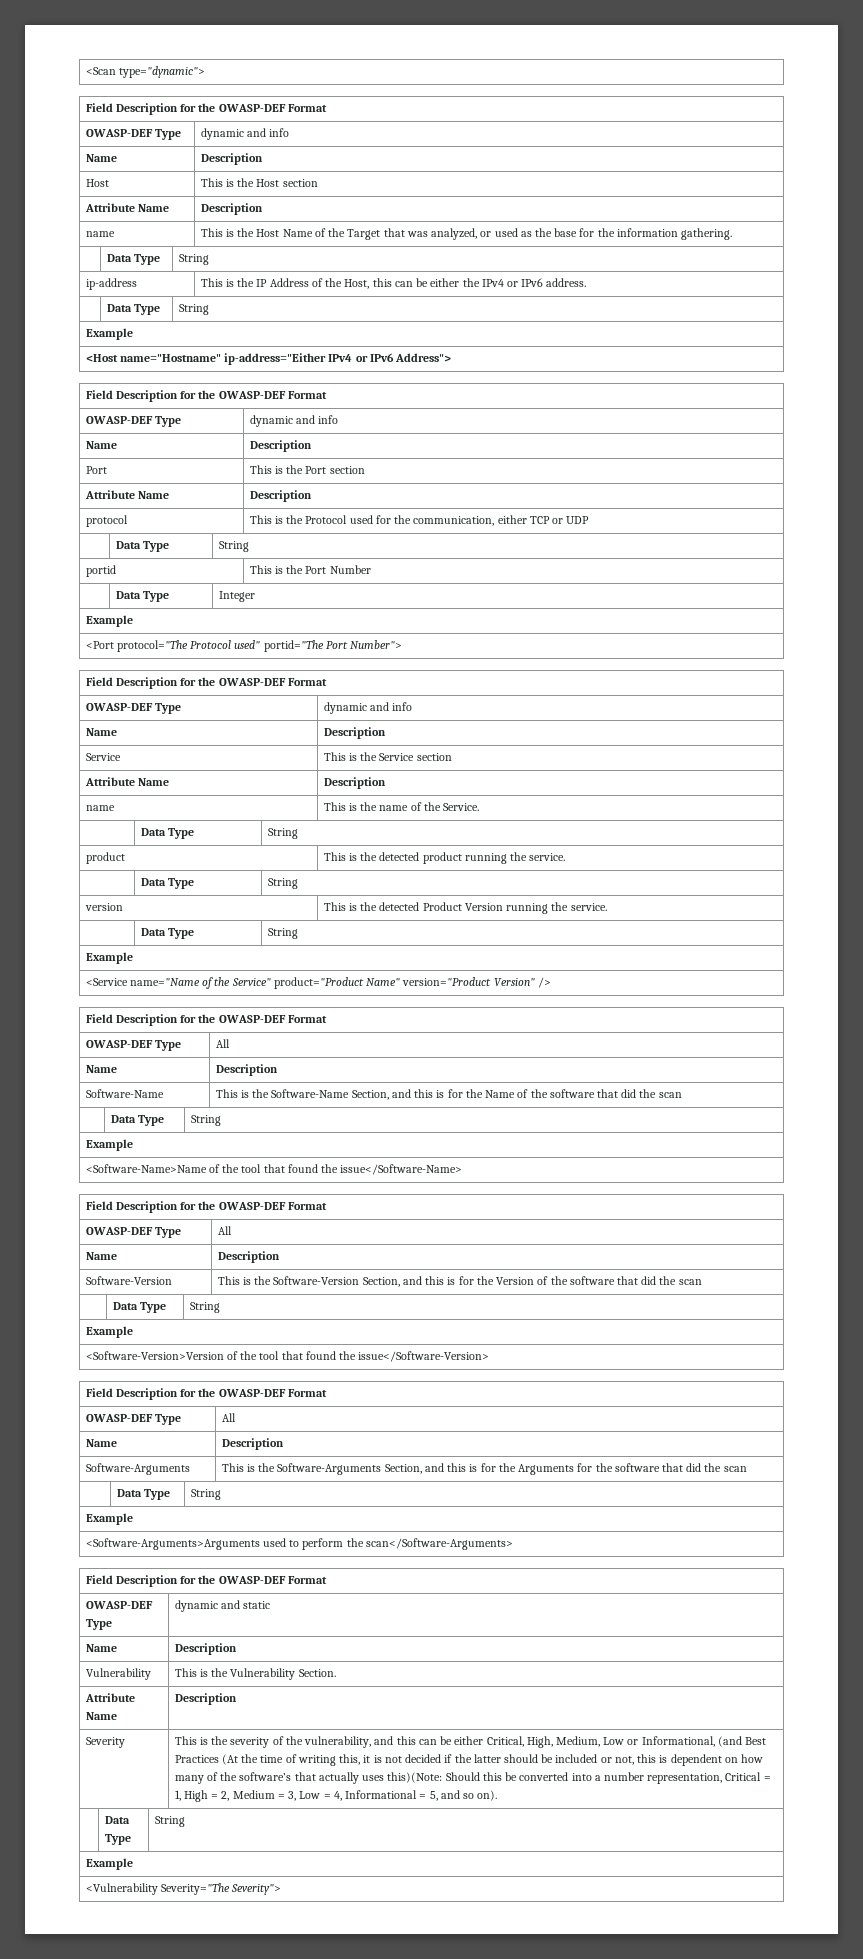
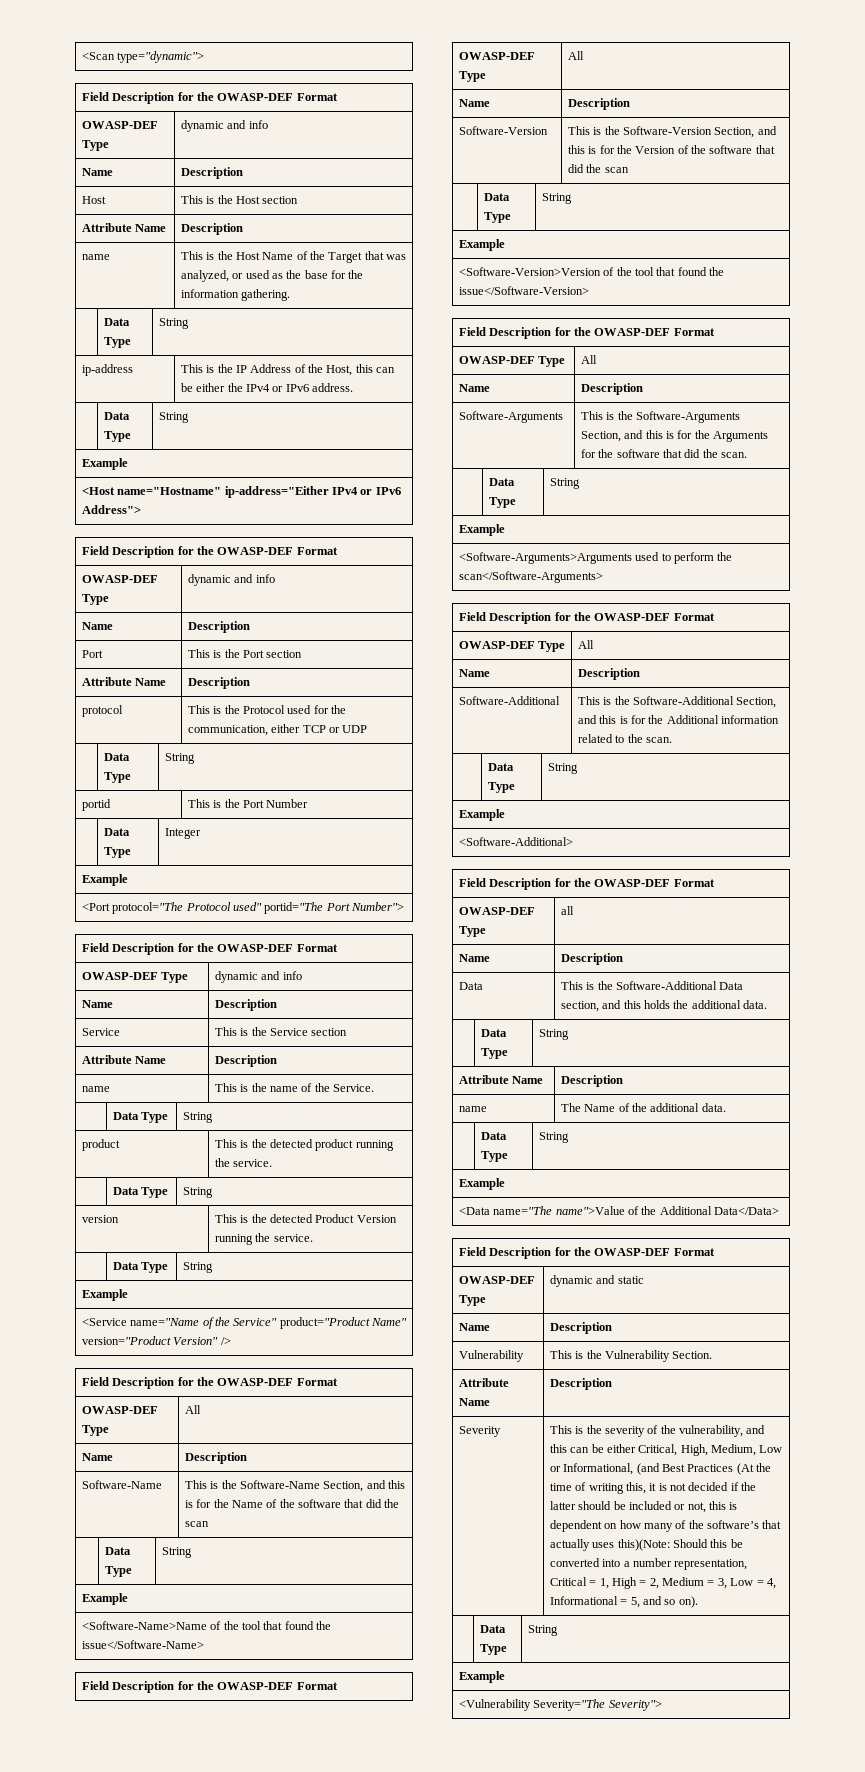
- Software-Arguments | This is the Software-Arguments Section, and this is for the Arguments for the software that did the scan
+ Software-Arguments | This is the Software-Arguments Section, and this is for the Arguments for the software that did the scan.
  <Software-Arguments>Arguments used to perform the scan</Software-Arguments>
+ Field Description for the OWASP-DEF Format
+ OWASP-DEF Type | All
+ Name | Description
+ Software-Additional | This is the Software-Additional Section, and this is for the Additional information related to the scan.
+ | Data Type | String
+ Example
+ <Software-Additional>
+ Field Description for the OWASP-DEF Format
+ OWASP-DEF Type | all
+ Name | Description
+ Data | This is the Software-Additional Data section, and this holds the additional data.
+ | Data Type | String
+ Attribute Name | Description
+ name | The Name of the additional data.
+ | Data Type | String
+ Example
+ <Data name="The name">Value of the Additional Data</Data>

